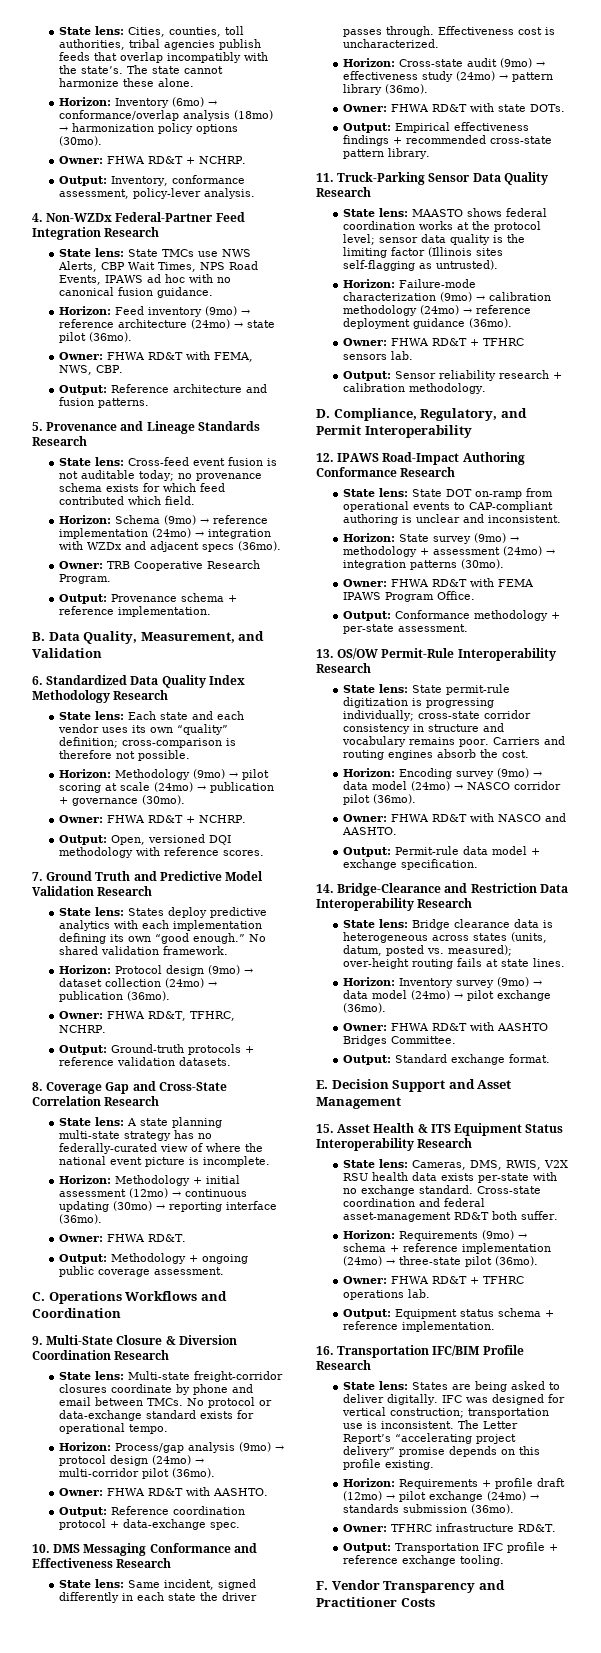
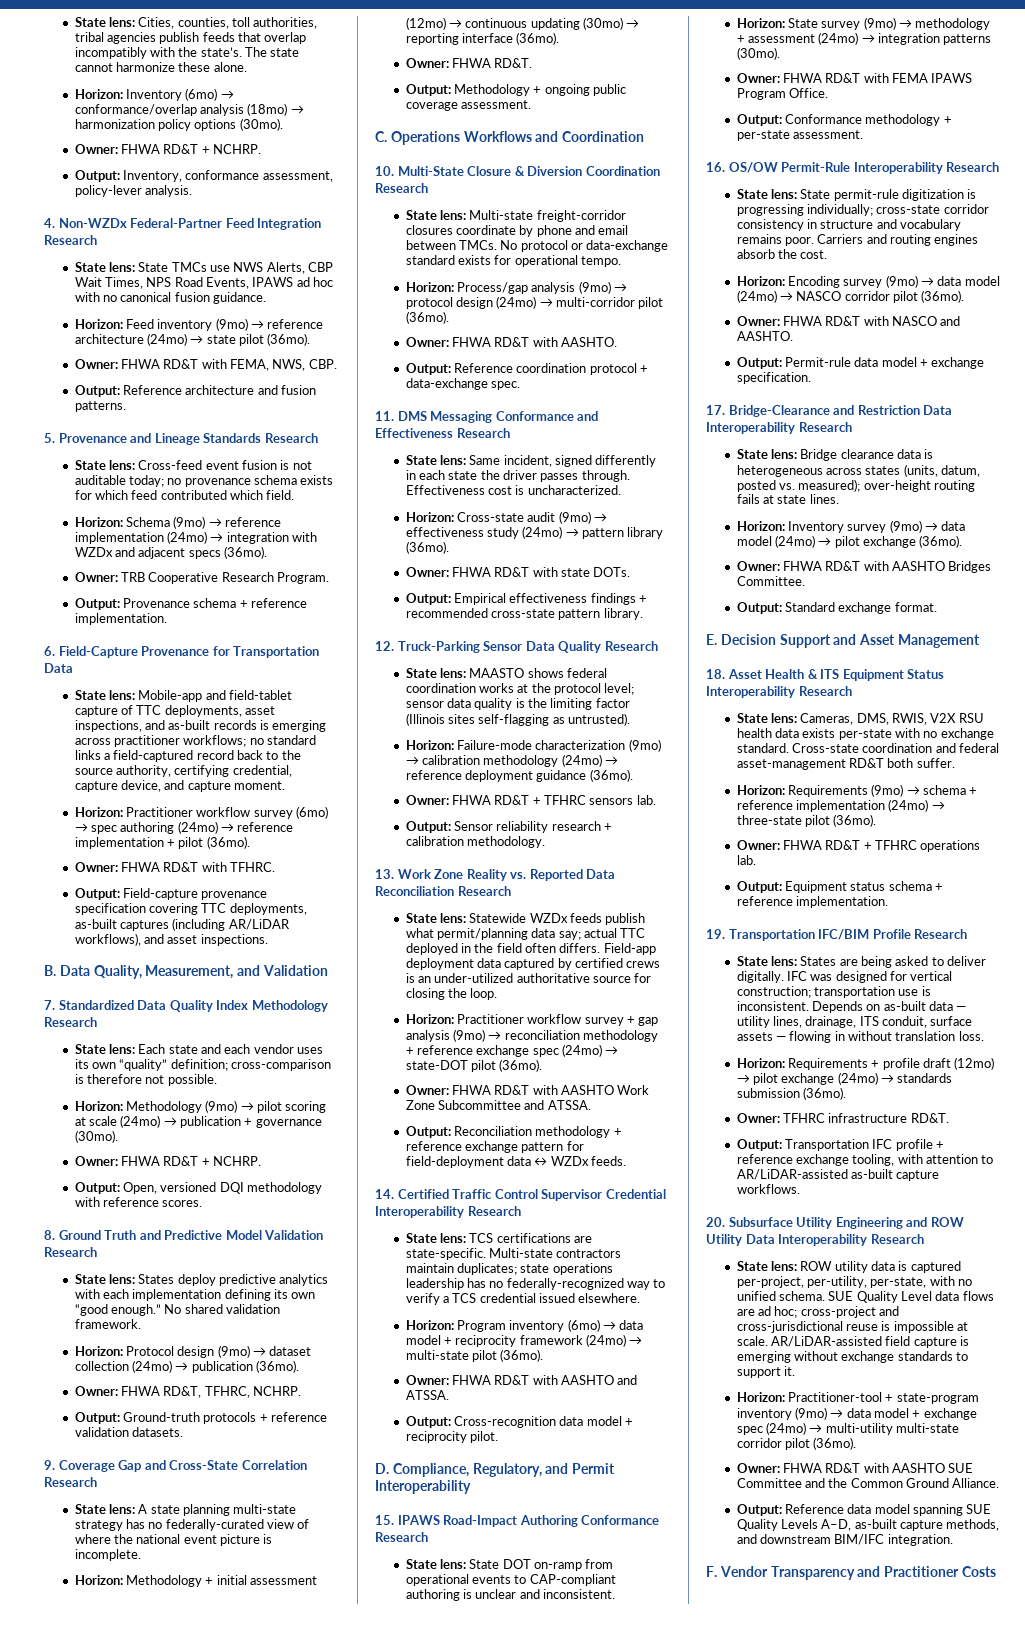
+ 6. Field-Capture Provenance for Transportation Data
+ State lens: Mobile-app and field-tablet capture of TTC deployments, asset inspections, and as-built records is emerging across practitioner workflows; no standard links a field-captured record back to the source authority, certifying credential, capture device, and capture moment.
+ Horizon: Practitioner workflow survey (6mo) → spec authoring (24mo) → reference implementation + pilot (36mo).
+ Owner: FHWA RD&T with TFHRC.
+ Output: Field-capture provenance specification covering TTC deployments, as-built captures (including AR/LiDAR workflows), and asset inspections.
- 6. Standardized Data Quality Index Methodology Research
+ 7. Standardized Data Quality Index Methodology Research
- 7. Ground Truth and Predictive Model Validation Research
+ 8. Ground Truth and Predictive Model Validation Research
- 8. Coverage Gap and Cross-State Correlation Research
+ 9. Coverage Gap and Cross-State Correlation Research
- 9. Multi-State Closure & Diversion Coordination Research
+ 10. Multi-State Closure & Diversion Coordination Research
- 10. DMS Messaging Conformance and Effectiveness Research
+ 11. DMS Messaging Conformance and Effectiveness Research
- 11. Truck-Parking Sensor Data Quality Research
+ 12. Truck-Parking Sensor Data Quality Research
+ 13. Work Zone Reality vs. Reported Data Reconciliation Research
+ State lens: Statewide WZDx feeds publish what permit/planning data say; actual TTC deployed in the field often differs. Field-app deployment data captured by certified crews is an under-utilized authoritative source for closing the loop.
+ Horizon: Practitioner workflow survey + gap analysis (9mo) → reconciliation methodology + reference exchange spec (24mo) → state-DOT pilot (36mo).
+ Owner: FHWA RD&T with AASHTO Work Zone Subcommittee and ATSSA.
+ Output: Reconciliation methodology + reference exchange pattern for field-deployment data ↔ WZDx feeds.
+ 14. Certified Traffic Control Supervisor Credential Interoperability Research
+ State lens: TCS certifications are state-specific. Multi-state contractors maintain duplicates; state operations leadership has no federally-recognized way to verify a TCS credential issued elsewhere.
+ Horizon: Program inventory (6mo) → data model + reciprocity framework (24mo) → multi-state pilot (36mo).
+ Owner: FHWA RD&T with AASHTO and ATSSA.
+ Output: Cross-recognition data model + reciprocity pilot.
- 12. IPAWS Road-Impact Authoring Conformance Research
+ 15. IPAWS Road-Impact Authoring Conformance Research
- 13. OS/OW Permit-Rule Interoperability Research
+ 16. OS/OW Permit-Rule Interoperability Research
- 14. Bridge-Clearance and Restriction Data Interoperability Research
+ 17. Bridge-Clearance and Restriction Data Interoperability Research
- 15. Asset Health & ITS Equipment Status Interoperability Research
+ 18. Asset Health & ITS Equipment Status Interoperability Research
- 16. Transportation IFC/BIM Profile Research
+ 19. Transportation IFC/BIM Profile Research
- The Letter Report’s “accelerating project delivery” promise depends on this profile existing.
+ Depends on as-built data — utility lines, drainage, ITS conduit, surface assets — flowing in without translation loss.
- Output: Transportation IFC profile + reference exchange tooling.
+ Output: Transportation IFC profile + reference exchange tooling, with attention to AR/LiDAR-assisted as-built capture workflows.
+ 20. Subsurface Utility Engineering and ROW Utility Data Interoperability Research
+ State lens: ROW utility data is captured per-project, per-utility, per-state, with no unified schema. SUE Quality Level data flows are ad hoc; cross-project and cross-jurisdictional reuse is impossible at scale. AR/LiDAR-assisted field capture is emerging without exchange standards to support it.
+ Horizon: Practitioner-tool + state-program inventory (9mo) → data model + exchange spec (24mo) → multi-utility multi-state corridor pilot (36mo).
+ Owner: FHWA RD&T with AASHTO SUE Committee and the Common Ground Alliance.
+ Output: Reference data model spanning SUE Quality Levels A–D, as-built capture methods, and downstream BIM/IFC integration.

